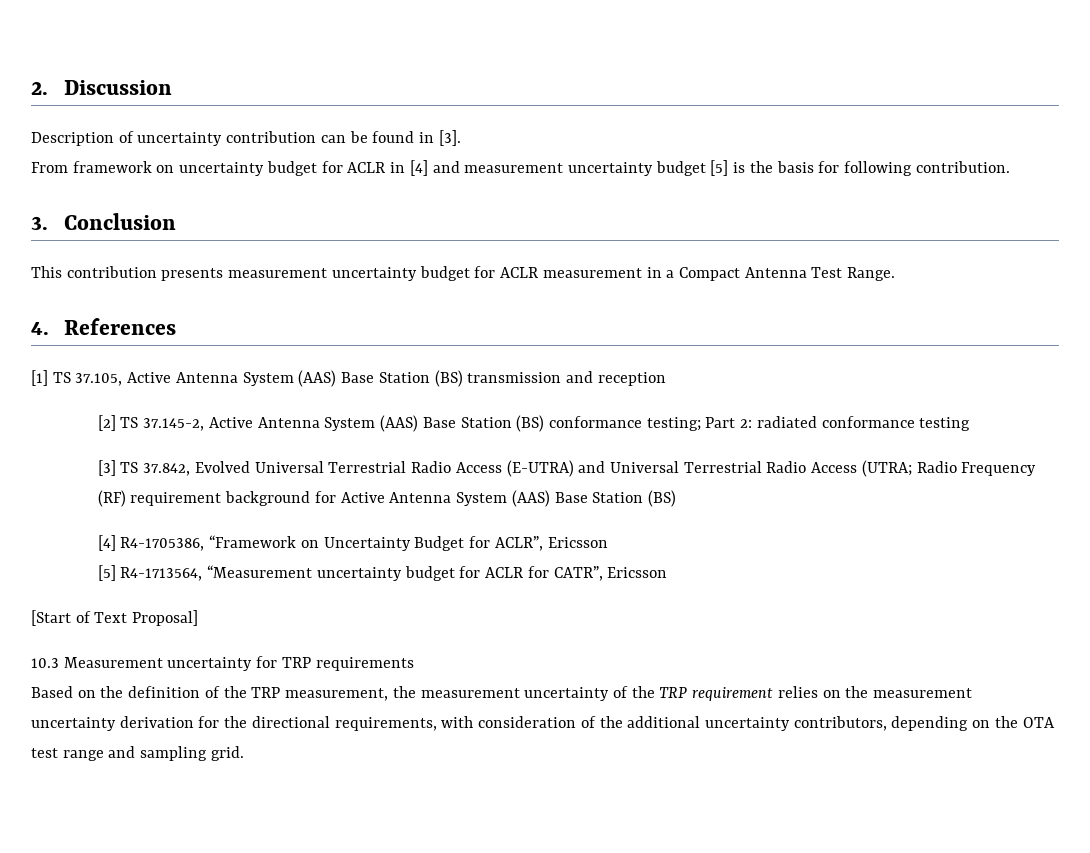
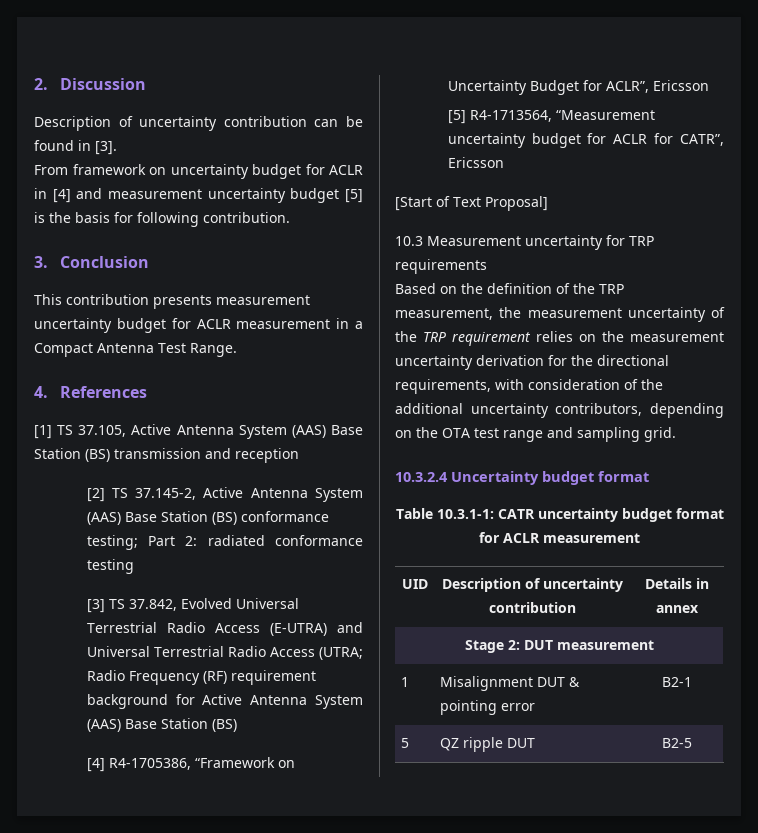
+ 10.3.2.4 Uncertainty budget format
+ Table 10.3.1-1: CATR uncertainty budget format for ACLR measurement
+ UID | Description of uncertainty contribution | Details in annex
+ Stage 2: DUT measurement
+ 1 | Misalignment DUT & pointing error | B2-1
+ 5 | QZ ripple DUT | B2-5

